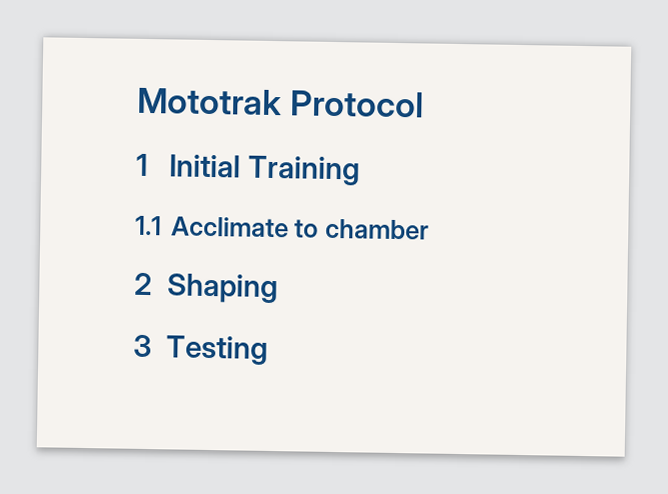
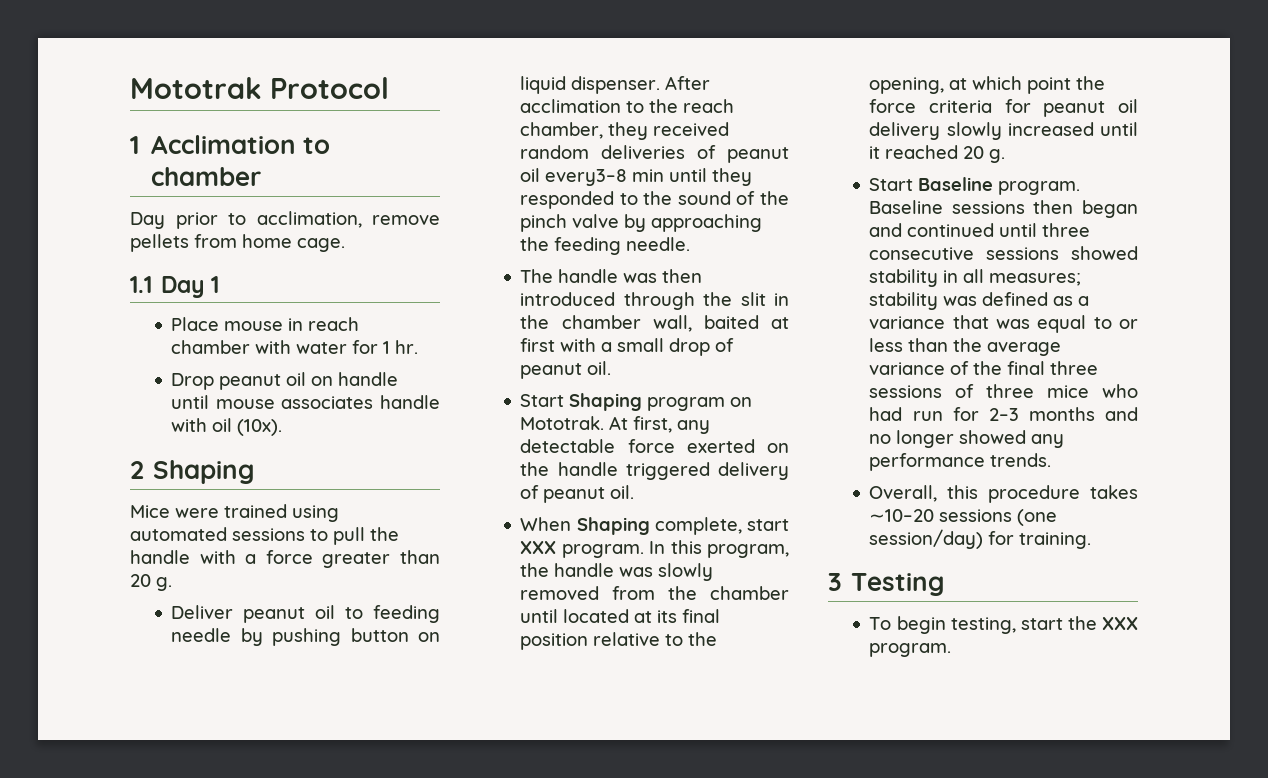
- 1 Initial Training
- 1.1 Acclimate to chamber
+ 1 Acclimation to chamber
+ Day prior to acclimation, remove pellets from home cage.
+ 1.1 Day 1
+ Place mouse in reach chamber with water for 1 hr.
+ Drop peanut oil on handle until mouse associates handle with oil (10x).
  2 Shaping
+ Mice were trained using automated sessions to pull the handle with a force greater than 20 g.
+ Deliver peanut oil to feeding needle by pushing button on liquid dispenser. After acclimation to the reach chamber, they received random deliveries of peanut oil every3–8 min until they responded to the sound of the pinch valve by approaching the feeding needle.
+ The handle was then introduced through the slit in the chamber wall, baited at first with a small drop of peanut oil.
+ Start Shaping program on Mototrak. At first, any detectable force exerted on the handle triggered delivery of peanut oil.
+ When Shaping complete, start XXX program. In this program, the handle was slowly removed from the chamber until located at its final position relative to the opening, at which point the force criteria for peanut oil delivery slowly increased until it reached 20 g.
+ Start Baseline program. Baseline sessions then began and continued until three consecutive sessions showed stability in all measures; stability was defined as a variance that was equal to or less than the average variance of the final three sessions of three mice who had run for 2–3 months and no longer showed any performance trends.
+ Overall, this procedure takes ∼10–20 sessions (one session/day) for training.
  3 Testing
+ To begin testing, start the XXX program.

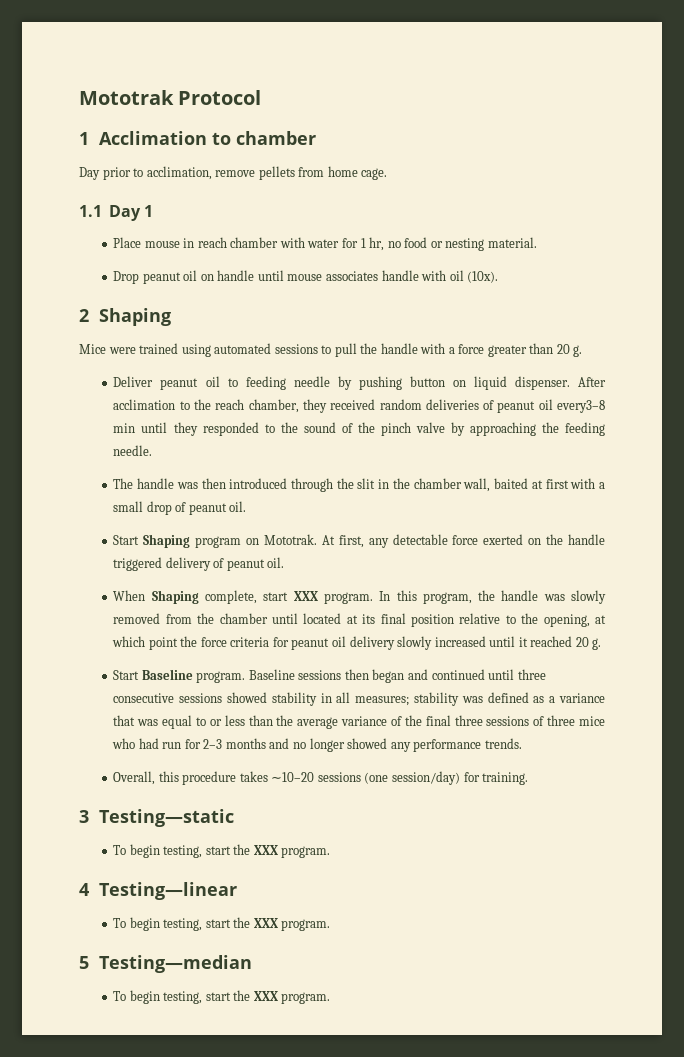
- Place mouse in reach chamber with water for 1 hr.
+ Place mouse in reach chamber with water for 1 hr, no food or nesting material.
- 3 Testing
+ 3 Testing—static
+ To begin testing, start the XXX program.
+ 4 Testing—linear
+ To begin testing, start the XXX program.
+ 5 Testing—median

